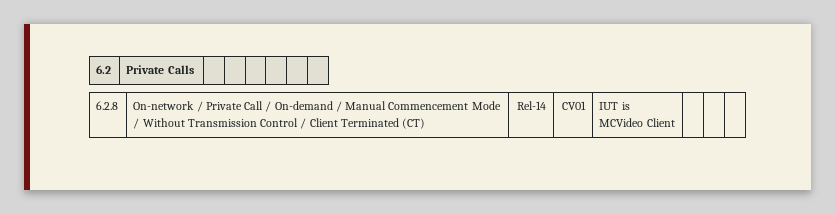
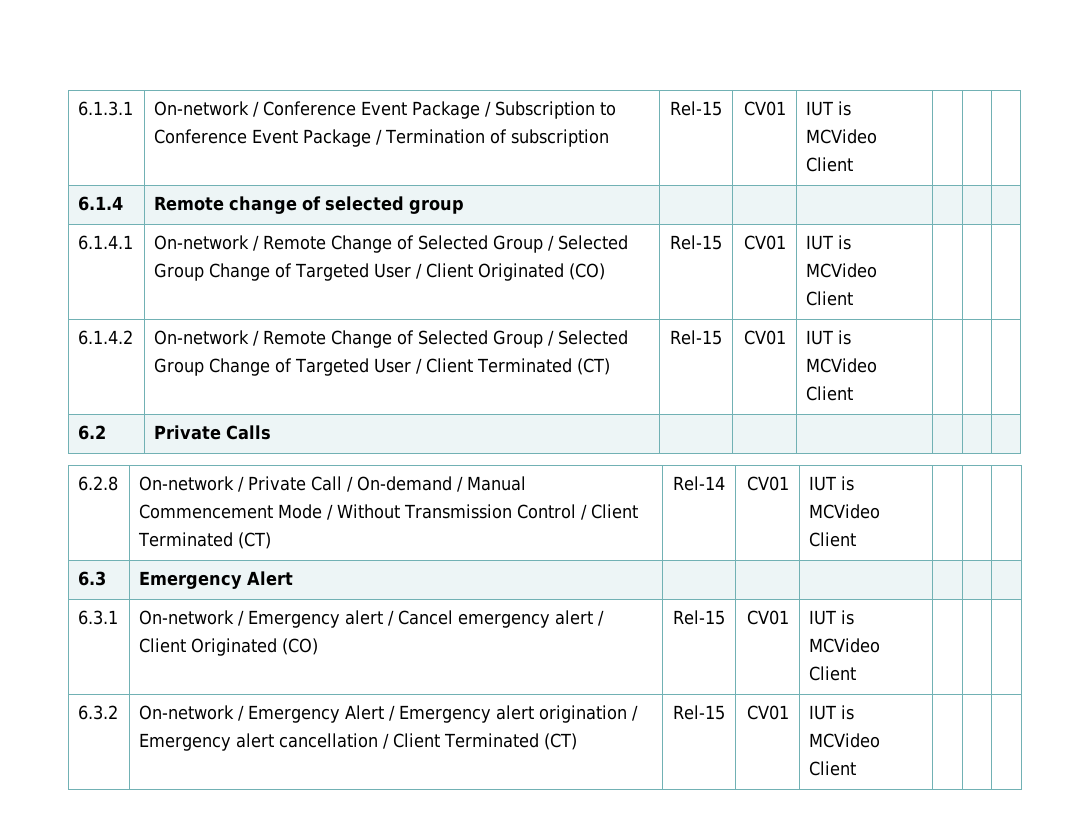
+ 6.1.3.1 | On-network / Conference Event Package / Subscription to Conference Event Package / Termination of subscription | Rel-15 | CV01 | IUT is MCVideo Client | | |
+ 6.1.4 | Remote change of selected group | | | | | |
+ 6.1.4.1 | On-network / Remote Change of Selected Group / Selected Group Change of Targeted User / Client Originated (CO) | Rel-15 | CV01 | IUT is MCVideo Client | | |
+ 6.1.4.2 | On-network / Remote Change of Selected Group / Selected Group Change of Targeted User / Client Terminated (CT) | Rel-15 | CV01 | IUT is MCVideo Client | | |
+ 6.3 | Emergency Alert | | | | | |
+ 6.3.1 | On-network / Emergency alert / Cancel emergency alert / Client Originated (CO) | Rel-15 | CV01 | IUT is MCVideo Client | | |
+ 6.3.2 | On-network / Emergency Alert / Emergency alert origination / Emergency alert cancellation / Client Terminated (CT) | Rel-15 | CV01 | IUT is MCVideo Client | | |

